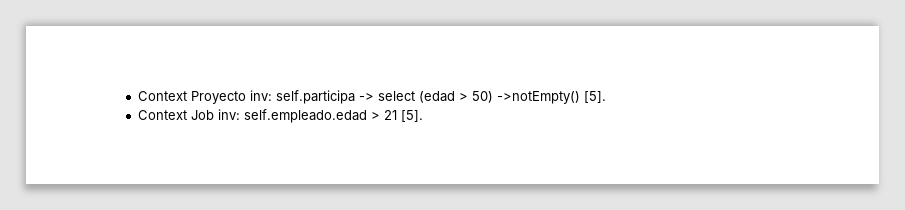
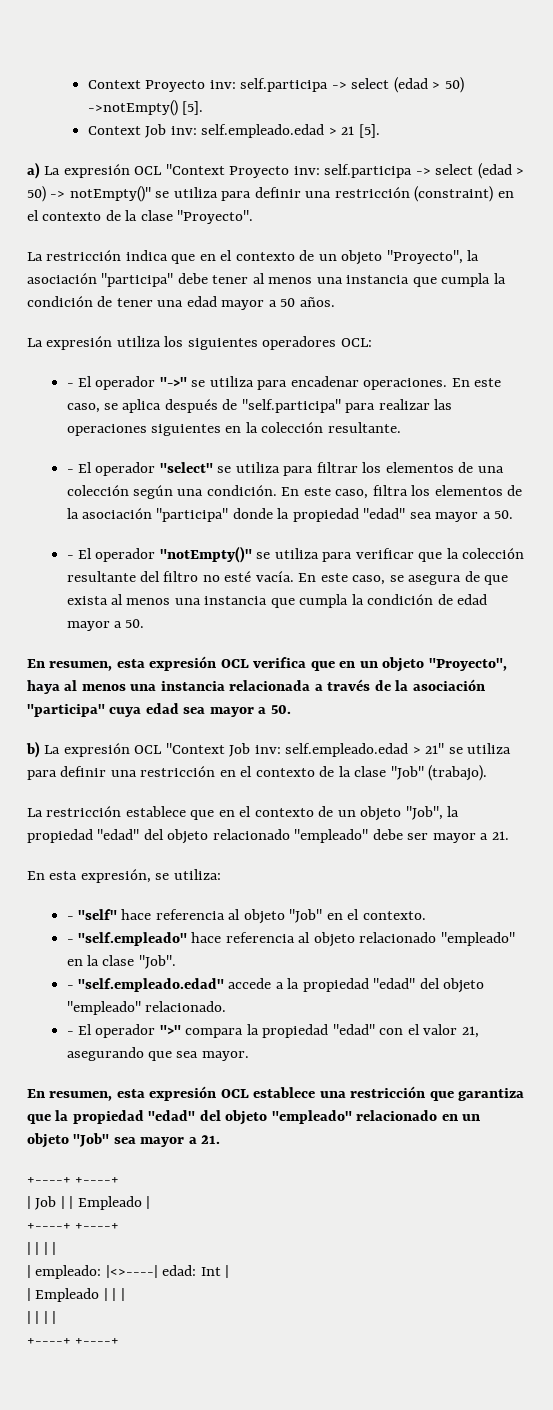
+ a) La expresión OCL "Context Proyecto inv: self.participa -> select (edad > 50) -> notEmpty()" se utiliza para definir una restricción (constraint) en el contexto de la clase "Proyecto".
+ La restricción indica que en el contexto de un objeto "Proyecto", la asociación "participa" debe tener al menos una instancia que cumpla la condición de tener una edad mayor a 50 años.
+ La expresión utiliza los siguientes operadores OCL:
+ - El operador "->" se utiliza para encadenar operaciones. En este caso, se aplica después de "self.participa" para realizar las operaciones siguientes en la colección resultante.
+ - El operador "select" se utiliza para filtrar los elementos de una colección según una condición. En este caso, filtra los elementos de la asociación "participa" donde la propiedad "edad" sea mayor a 50.
+ - El operador "notEmpty()" se utiliza para verificar que la colección resultante del filtro no esté vacía. En este caso, se asegura de que exista al menos una instancia que cumpla la condición de edad mayor a 50.
+ En resumen, esta expresión OCL verifica que en un objeto "Proyecto", haya al menos una instancia relacionada a través de la asociación "participa" cuya edad sea mayor a 50.
+ b) La expresión OCL "Context Job inv: self.empleado.edad > 21" se utiliza para definir una restricción en el contexto de la clase "Job" (trabajo).
+ La restricción establece que en el contexto de un objeto "Job", la propiedad "edad" del objeto relacionado "empleado" debe ser mayor a 21.
+ En esta expresión, se utiliza:
+ - "self" hace referencia al objeto "Job" en el contexto.
+ - "self.empleado" hace referencia al objeto relacionado "empleado" en la clase "Job".
+ - "self.empleado.edad" accede a la propiedad "edad" del objeto "empleado" relacionado.
+ - El operador ">" compara la propiedad "edad" con el valor 21, asegurando que sea mayor.
+ En resumen, esta expresión OCL establece una restricción que garantiza que la propiedad "edad" del objeto "empleado" relacionado en un objeto "Job" sea mayor a 21.
+ +----+ +----+
+ | Job | | Empleado |
+ +----+ +----+
+ | | | |
+ | empleado: |<>----| edad: Int |
+ | Empleado | | |
+ | | | |
+ +----+ +----+

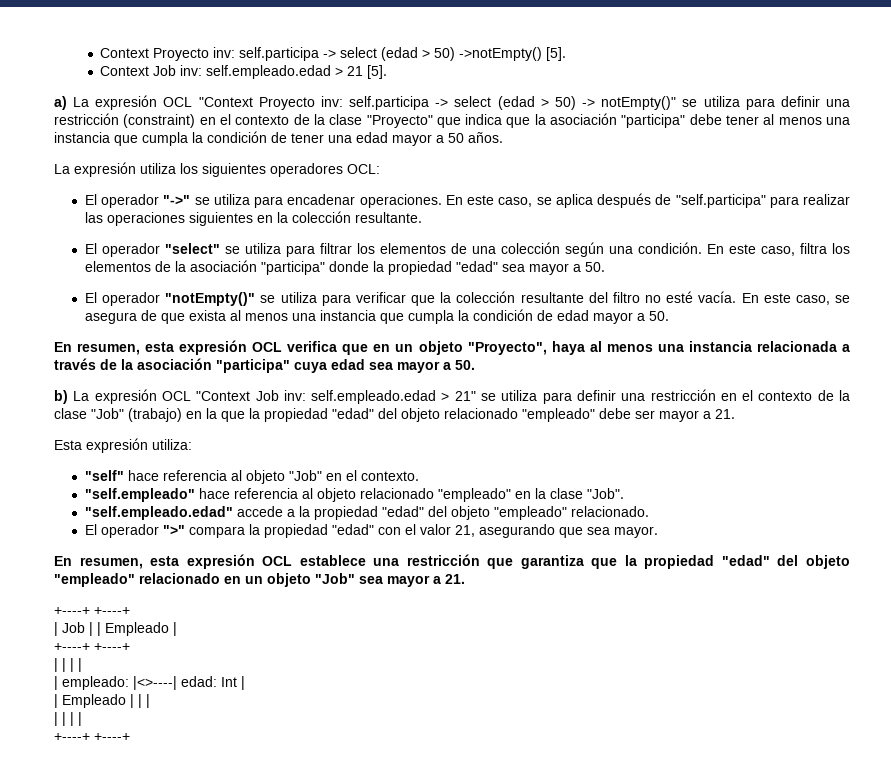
- a) La expresión OCL "Context Proyecto inv: self.participa -> select (edad > 50) -> notEmpty()" se utiliza para definir una restricción (constraint) en el contexto de la clase "Proyecto".
- La restricción indica que en el contexto de un objeto "Proyecto", la asociación "participa" debe tener al menos una instancia que cumpla la condición de tener una edad mayor a 50 años.
+ a) La expresión OCL "Context Proyecto inv: self.participa -> select (edad > 50) -> notEmpty()" se utiliza para definir una restricción (constraint) en el contexto de la clase "Proyecto" que indica que la asociación "participa" debe tener al menos una instancia que cumpla la condición de tener una edad mayor a 50 años.
- - El operador "->" se utiliza para encadenar operaciones.
+ El operador "->" se utiliza para encadenar operaciones.
- - El operador "select" se utiliza para filtrar los elementos de una colección según una condición.
+ El operador "select" se utiliza para filtrar los elementos de una colección según una condición.
- - El operador "notEmpty()" se utiliza para verificar que la colección resultante del filtro no esté vacía.
+ El operador "notEmpty()" se utiliza para verificar que la colección resultante del filtro no esté vacía.
- b) La expresión OCL "Context Job inv: self.empleado.edad > 21" se utiliza para definir una restricción en el contexto de la clase "Job" (trabajo).
- La restricción establece que en el contexto de un objeto "Job", la propiedad "edad" del objeto relacionado "empleado" debe ser mayor a 21.
+ b) La expresión OCL "Context Job inv: self.empleado.edad > 21" se utiliza para definir una restricción en el contexto de la clase "Job" (trabajo) en la que la propiedad "edad" del objeto relacionado "empleado" debe ser mayor a 21.
- En esta expresión, se utiliza:
+ Esta expresión utiliza:
- - "self" hace referencia al objeto "Job" en el contexto.
+ "self" hace referencia al objeto "Job" en el contexto.
- - "self.empleado" hace referencia al objeto relacionado "empleado" en la clase "Job".
+ "self.empleado" hace referencia al objeto relacionado "empleado" en la clase "Job".
- - "self.empleado.edad" accede a la propiedad "edad" del objeto "empleado" relacionado.
+ "self.empleado.edad" accede a la propiedad "edad" del objeto "empleado" relacionado.
- - El operador ">" compara la propiedad "edad" con el valor 21, asegurando que sea mayor.
+ El operador ">" compara la propiedad "edad" con el valor 21, asegurando que sea mayor.

